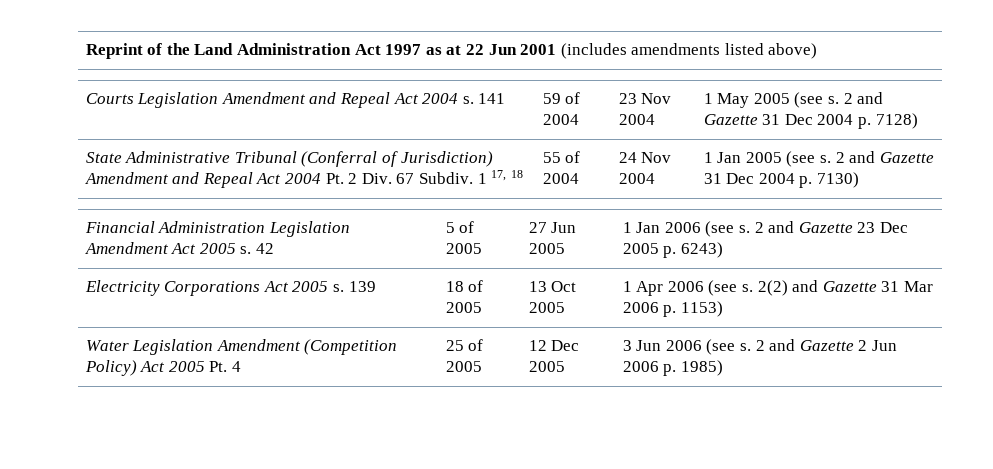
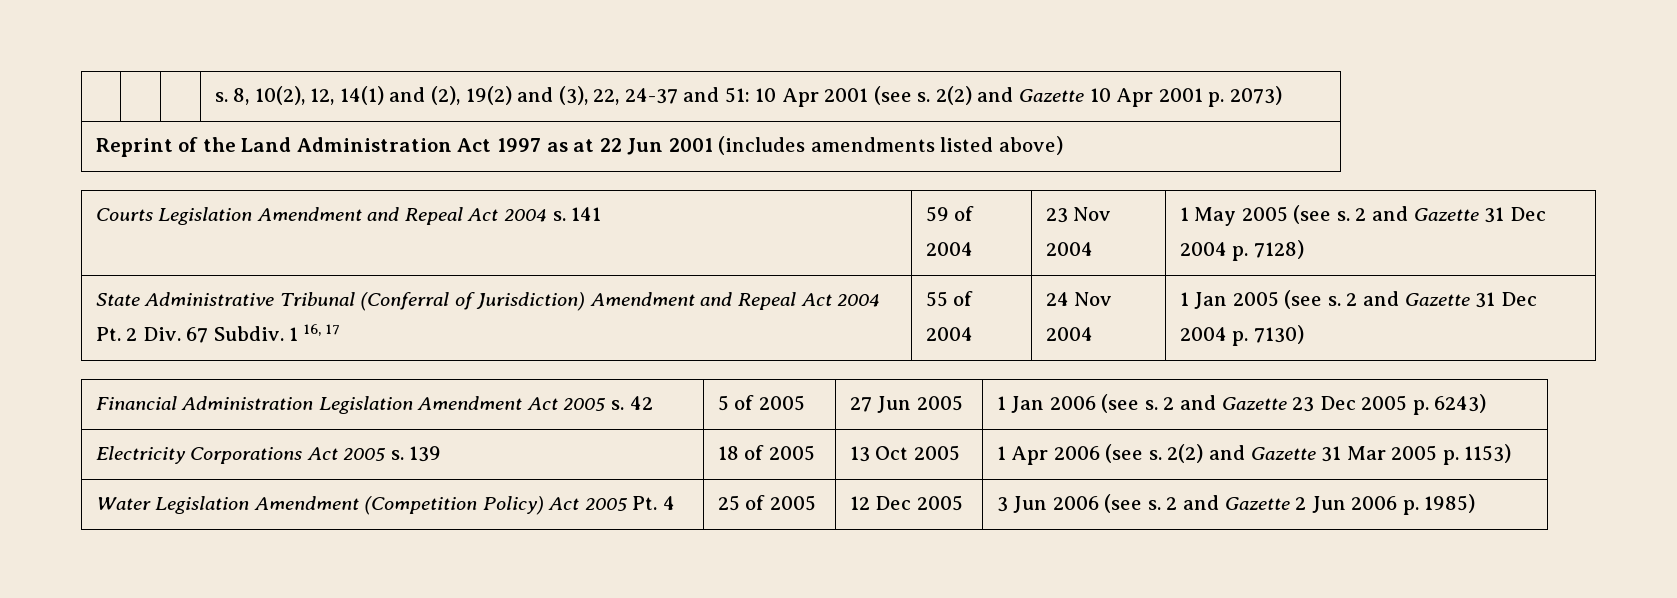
+ | | | s. 8, 10(2), 12, 14(1) and (2), 19(2) and (3), 22, 24-37 and 51: 10 Apr 2001 (see s. 2(2) and Gazette 10 Apr 2001 p. 2073)
- State Administrative Tribunal (Conferral of Jurisdiction) Amendment and Repeal Act 2004 Pt. 2 Div. 67 Subdiv. 1 17, 18 | 55 of 2004 | 24 Nov 2004 | 1 Jan 2005 (see s. 2 and Gazette 31 Dec 2004 p. 7130)
+ State Administrative Tribunal (Conferral of Jurisdiction) Amendment and Repeal Act 2004 Pt. 2 Div. 67 Subdiv. 1 16, 17 | 55 of 2004 | 24 Nov 2004 | 1 Jan 2005 (see s. 2 and Gazette 31 Dec 2004 p. 7130)
- Electricity Corporations Act 2005 s. 139 | 18 of 2005 | 13 Oct 2005 | 1 Apr 2006 (see s. 2(2) and Gazette 31 Mar 2006 p. 1153)
+ Electricity Corporations Act 2005 s. 139 | 18 of 2005 | 13 Oct 2005 | 1 Apr 2006 (see s. 2(2) and Gazette 31 Mar 2005 p. 1153)

